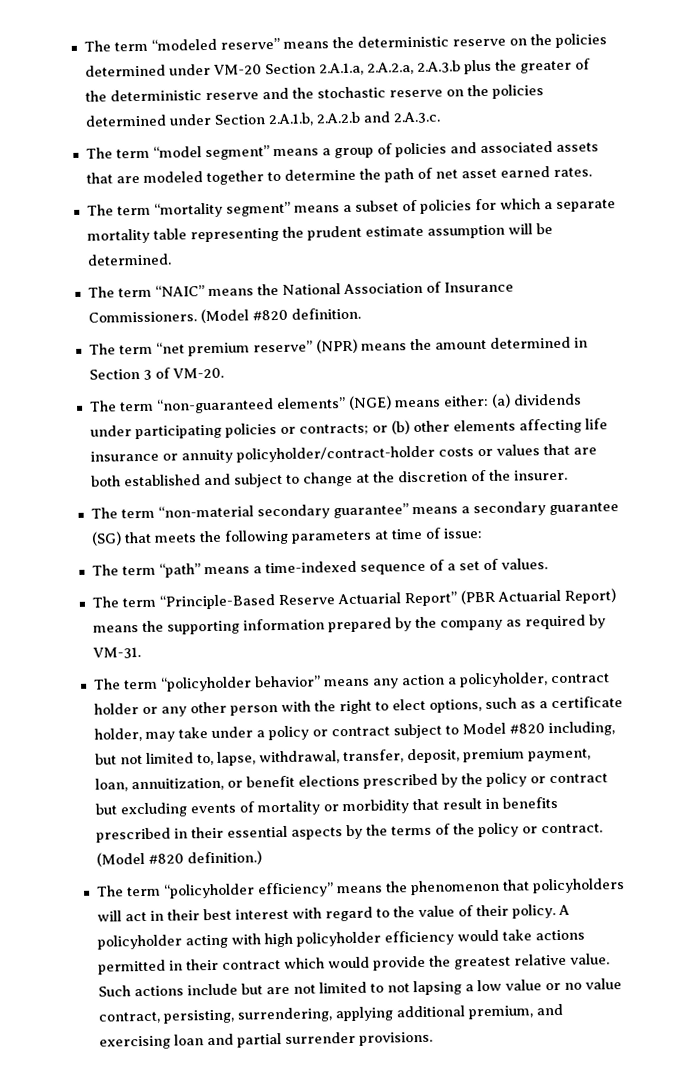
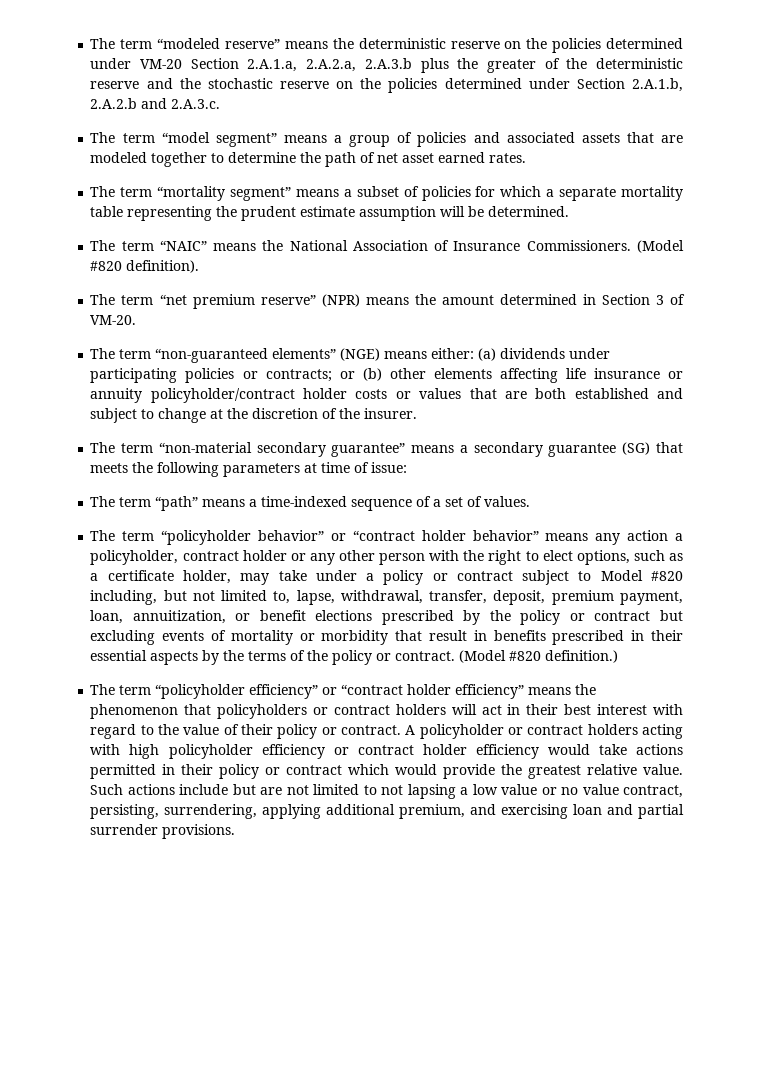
- (Model #820 definition.
+ (Model #820 definition).
- The term “non-guaranteed elements” (NGE) means either: (a) dividends under participating policies or contracts; or (b) other elements affecting life insurance or annuity policyholder/contract-holder costs or values that are both established and subject to change at the discretion of the insurer.
+ The term “non-guaranteed elements” (NGE) means either: (a) dividends under participating policies or contracts; or (b) other elements affecting life insurance or annuity policyholder/contract holder costs or values that are both established and subject to change at the discretion of the insurer.
- The term “Principle-Based Reserve Actuarial Report” (PBR Actuarial Report) means the supporting information prepared by the company as required by VM-31.
- The term “policyholder behavior” means any action a policyholder, contract holder or any other person with the right to elect options, such as a certificate holder, may take under a policy or contract subject to Model #820 including, but not limited to, lapse, withdrawal, transfer, deposit, premium payment, loan, annuitization, or benefit elections prescribed by the policy or contract but excluding events of mortality or morbidity that result in benefits prescribed in their essential aspects by the terms of the policy or contract.
+ The term “policyholder behavior” or “contract holder behavior” means any action a policyholder, contract holder or any other person with the right to elect options, such as a certificate holder, may take under a policy or contract subject to Model #820 including, but not limited to, lapse, withdrawal, transfer, deposit, premium payment, loan, annuitization, or benefit elections prescribed by the policy or contract but excluding events of mortality or morbidity that result in benefits prescribed in their essential aspects by the terms of the policy or contract.
- The term “policyholder efficiency” means the phenomenon that policyholders will act in their best interest with regard to the value of their policy. A policyholder acting with high policyholder efficiency would take actions permitted in their contract which would provide the greatest relative value.
+ The term “policyholder efficiency” or “contract holder efficiency” means the phenomenon that policyholders or contract holders will act in their best interest with regard to the value of their policy or contract. A policyholder or contract holders acting with high policyholder efficiency or contract holder efficiency would take actions permitted in their policy or contract which would provide the greatest relative value.

